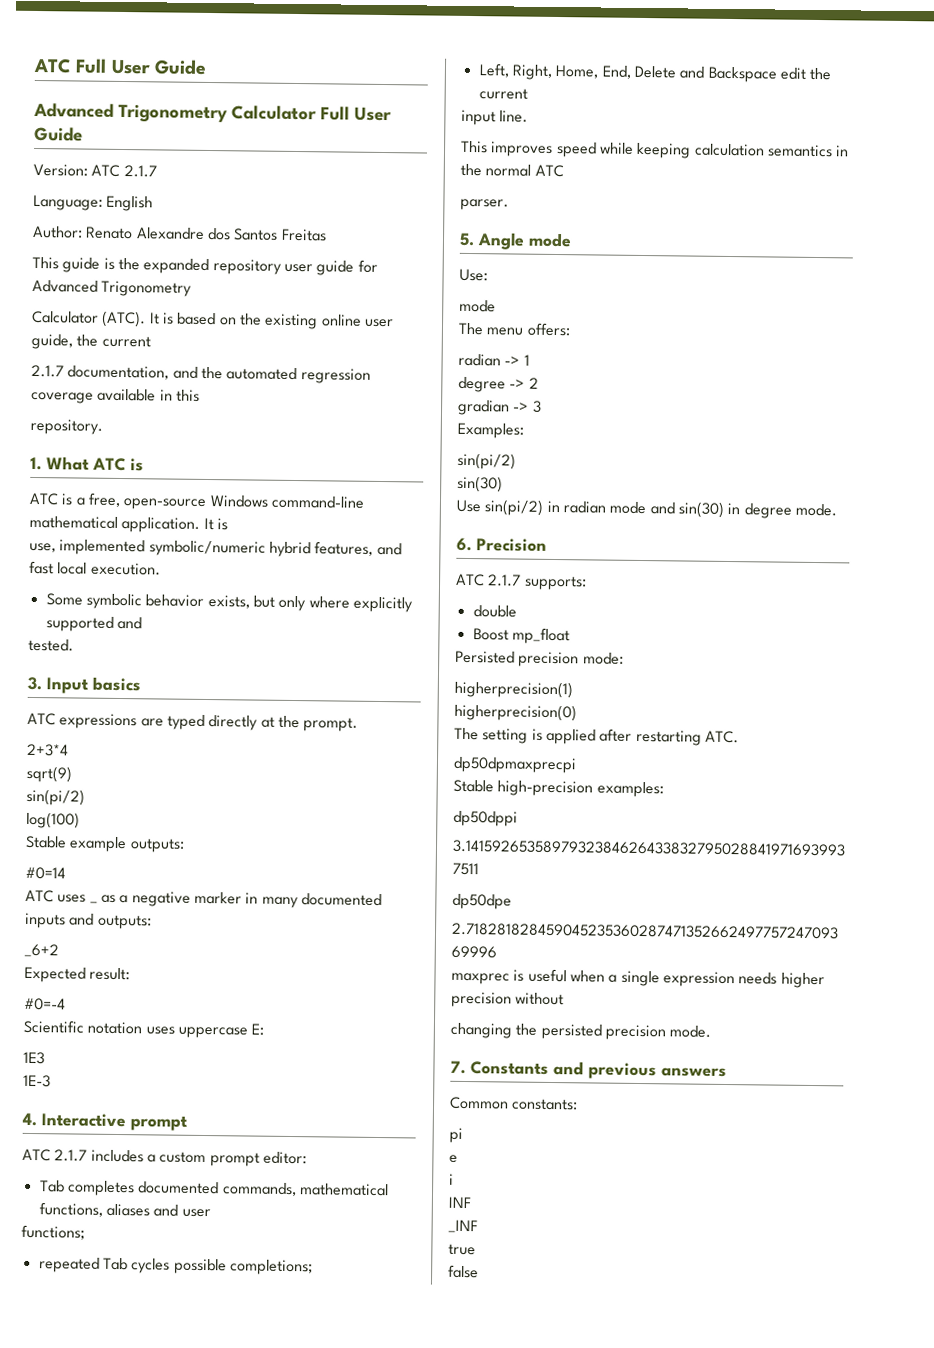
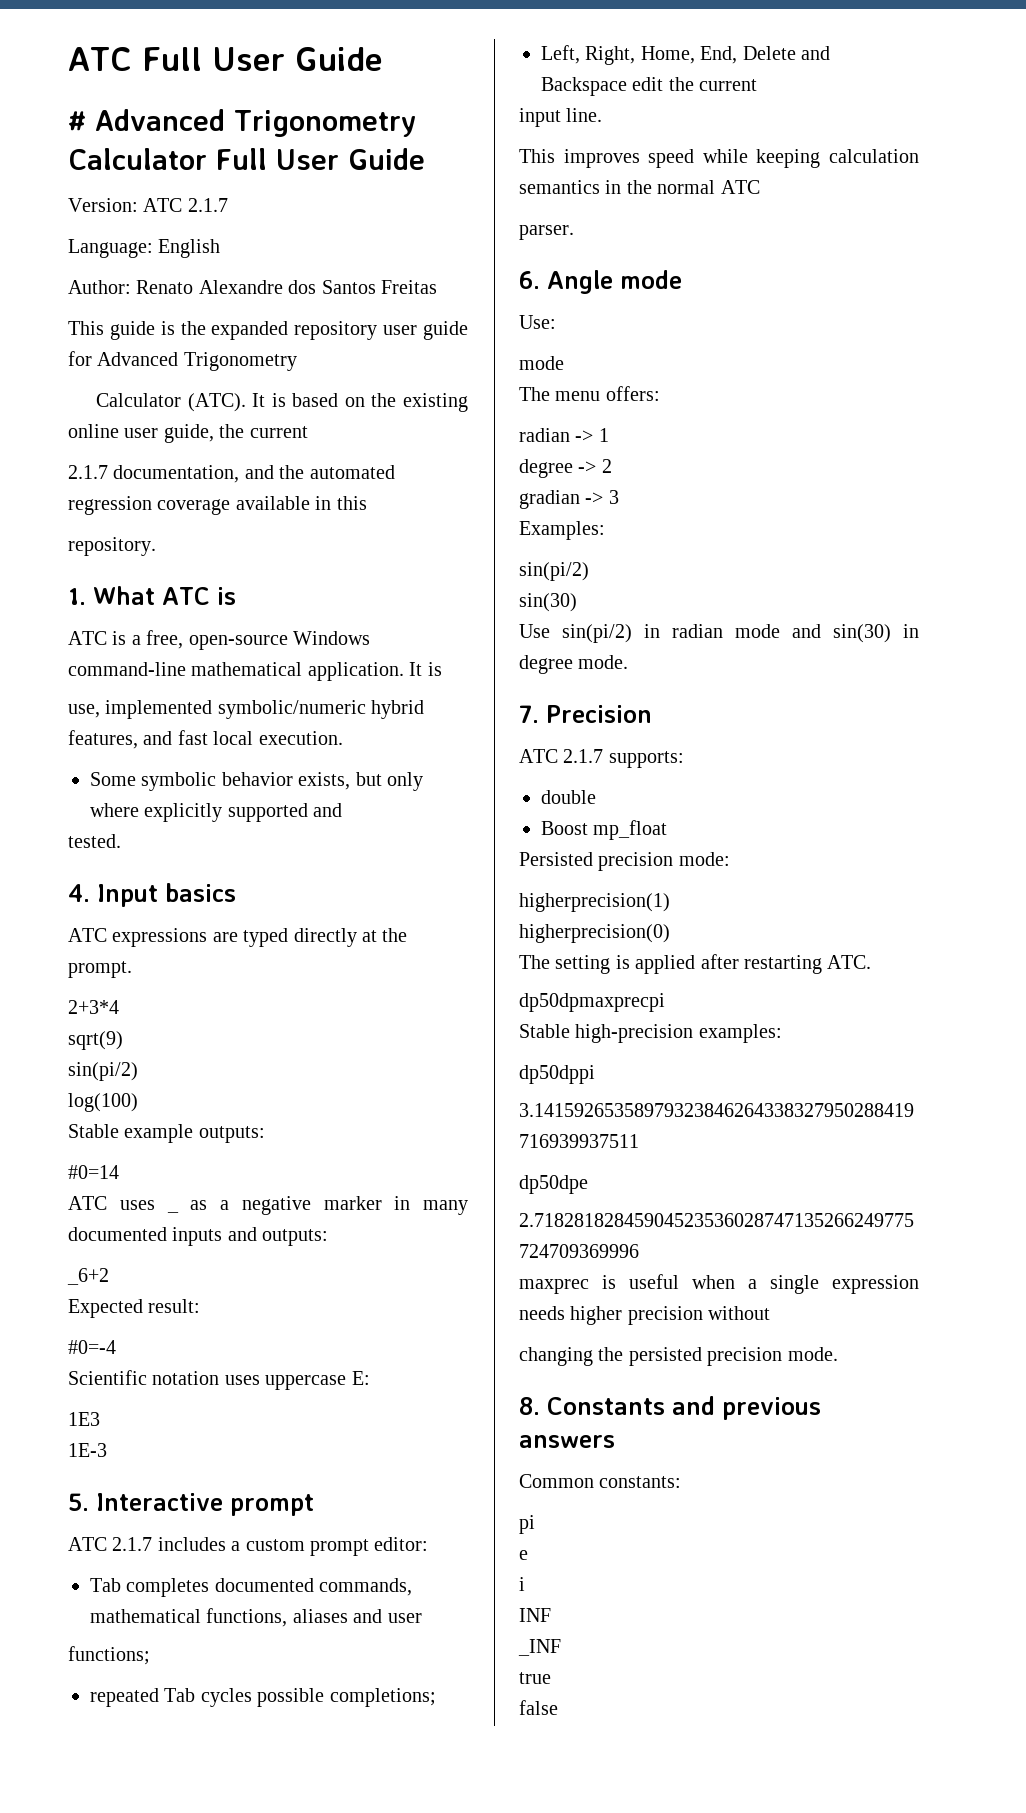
- Advanced Trigonometry Calculator Full User Guide
+ # Advanced Trigonometry Calculator Full User Guide
- 3. Input basics
+ 4. Input basics
- 4. Interactive prompt
+ 5. Interactive prompt
- 5. Angle mode
+ 6. Angle mode
- 6. Precision
+ 7. Precision
- 7. Constants and previous answers
+ 8. Constants and previous answers

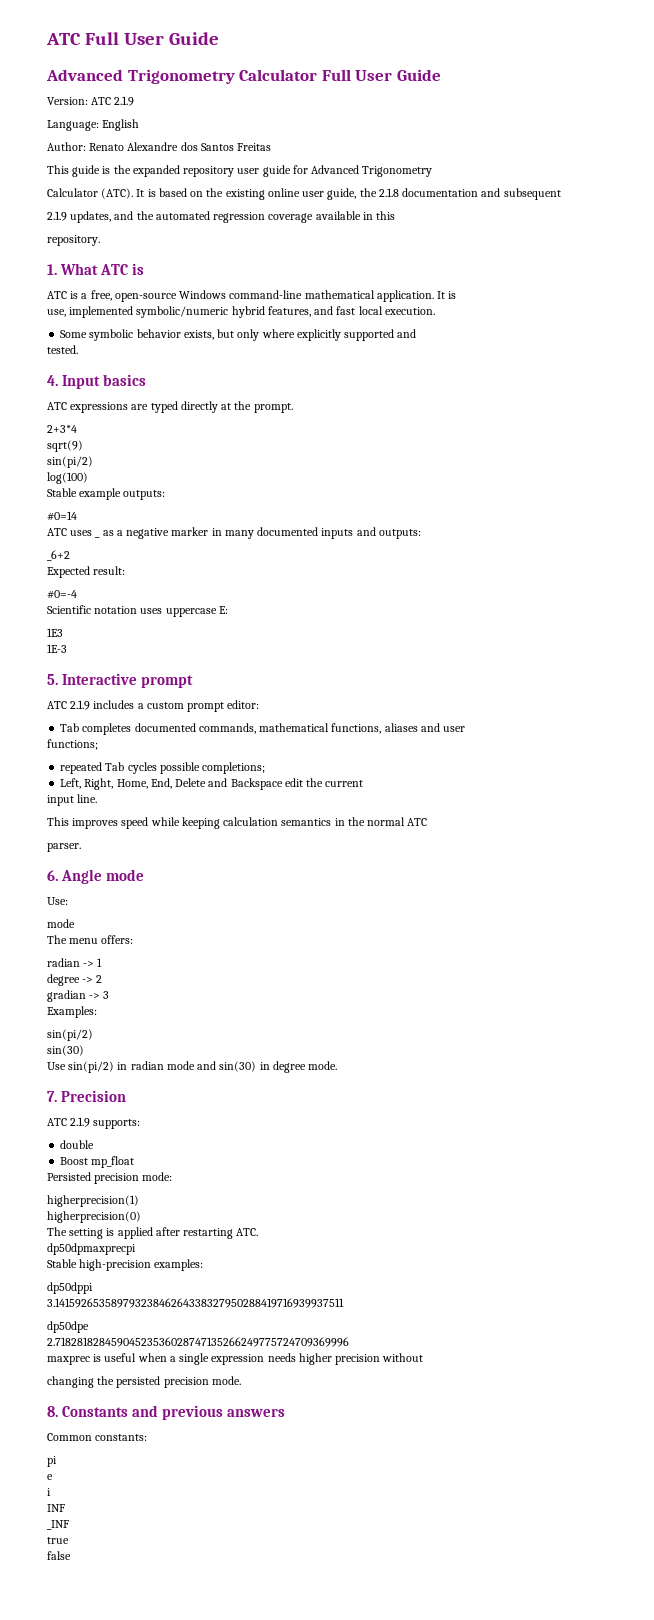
- # Advanced Trigonometry Calculator Full User Guide
+ Advanced Trigonometry Calculator Full User Guide
- Version: ATC 2.1.7
+ Version: ATC 2.1.9
- It is based on the existing online user guide, the current
- 2.1.7 documentation, and the automated regression coverage available in this
+ It is based on the existing online user guide, the 2.1.8 documentation and subsequent
+ 2.1.9 updates, and the automated regression coverage available in this
- ATC 2.1.7 includes a custom prompt editor:
+ ATC 2.1.9 includes a custom prompt editor:
- ATC 2.1.7 supports:
+ ATC 2.1.9 supports:

